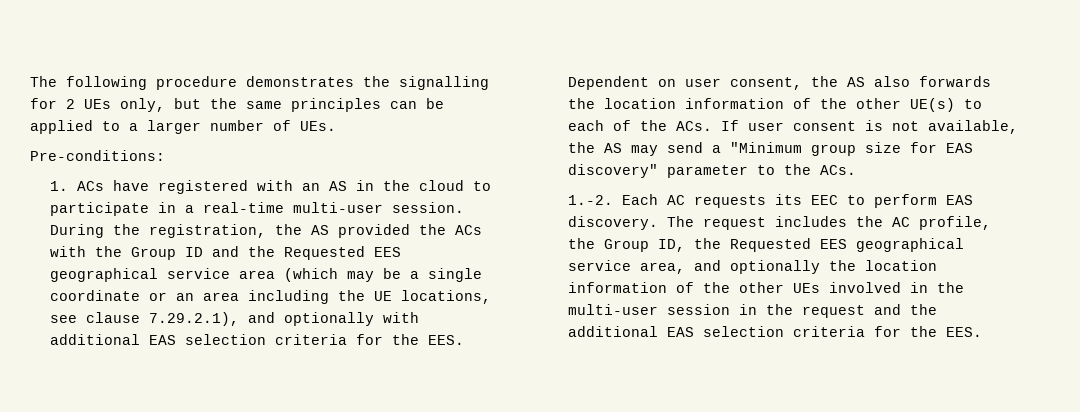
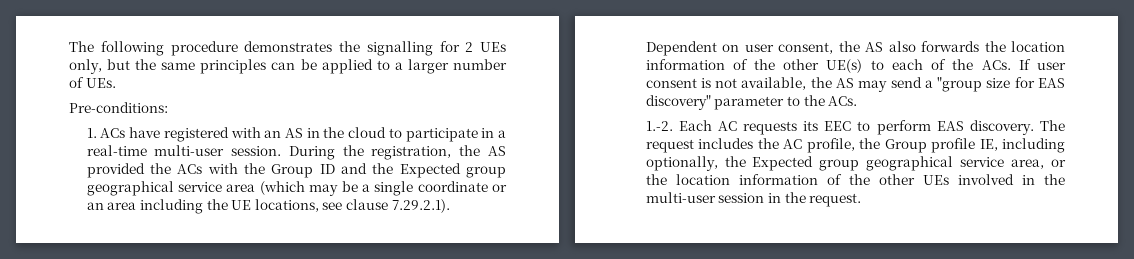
- During the registration, the AS provided the ACs with the Group ID and the Requested EES geographical service area (which may be a single coordinate or an area including the UE locations, see clause 7.29.2.1), and optionally with additional EAS selection criteria for the EES. Dependent on user consent, the AS also forwards the location information of the other UE(s) to each of the ACs. If user consent is not available, the AS may send a "Minimum group size for EAS discovery" parameter to the ACs.
+ During the registration, the AS provided the ACs with the Group ID and the Expected group geographical service area (which may be a single coordinate or an area including the UE locations, see clause 7.29.2.1). Dependent on user consent, the AS also forwards the location information of the other UE(s) to each of the ACs. If user consent is not available, the AS may send a "group size for EAS discovery" parameter to the ACs.
- The request includes the AC profile, the Group ID, the Requested EES geographical service area, and optionally the location information of the other UEs involved in the multi-user session in the request and the additional EAS selection criteria for the EES.
+ The request includes the AC profile, the Group profile IE, including optionally, the Expected group geographical service area, or the location information of the other UEs involved in the multi-user session in the request.

